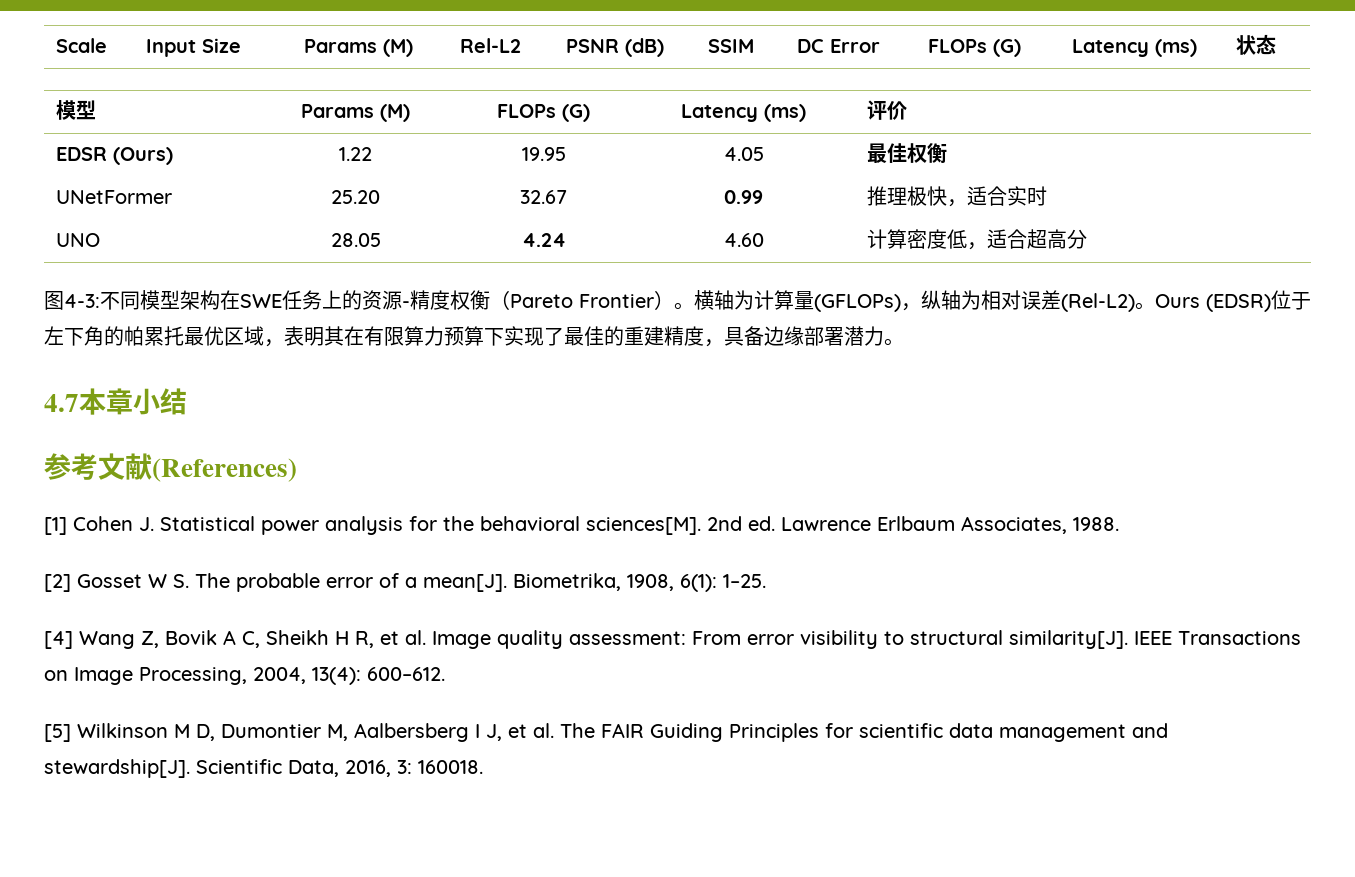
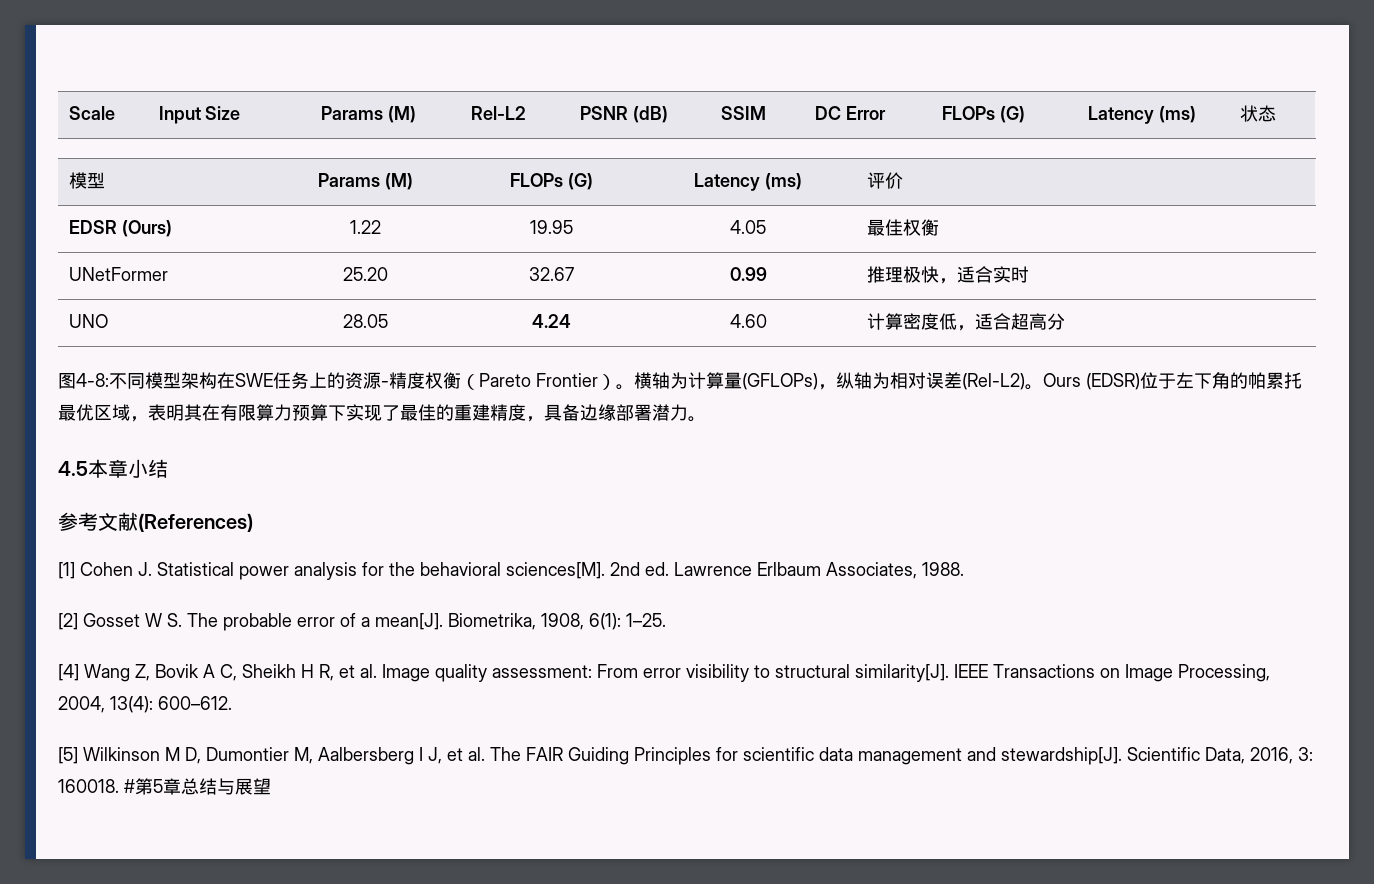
- 图4-3:不同模型架构在SWE任务上的资源-精度权衡（Pareto Frontier）。
+ 图4-8:不同模型架构在SWE任务上的资源-精度权衡（Pareto Frontier）。
- 4.7本章小结
+ 4.5本章小结
+ #第5章总结与展望

